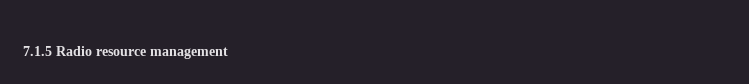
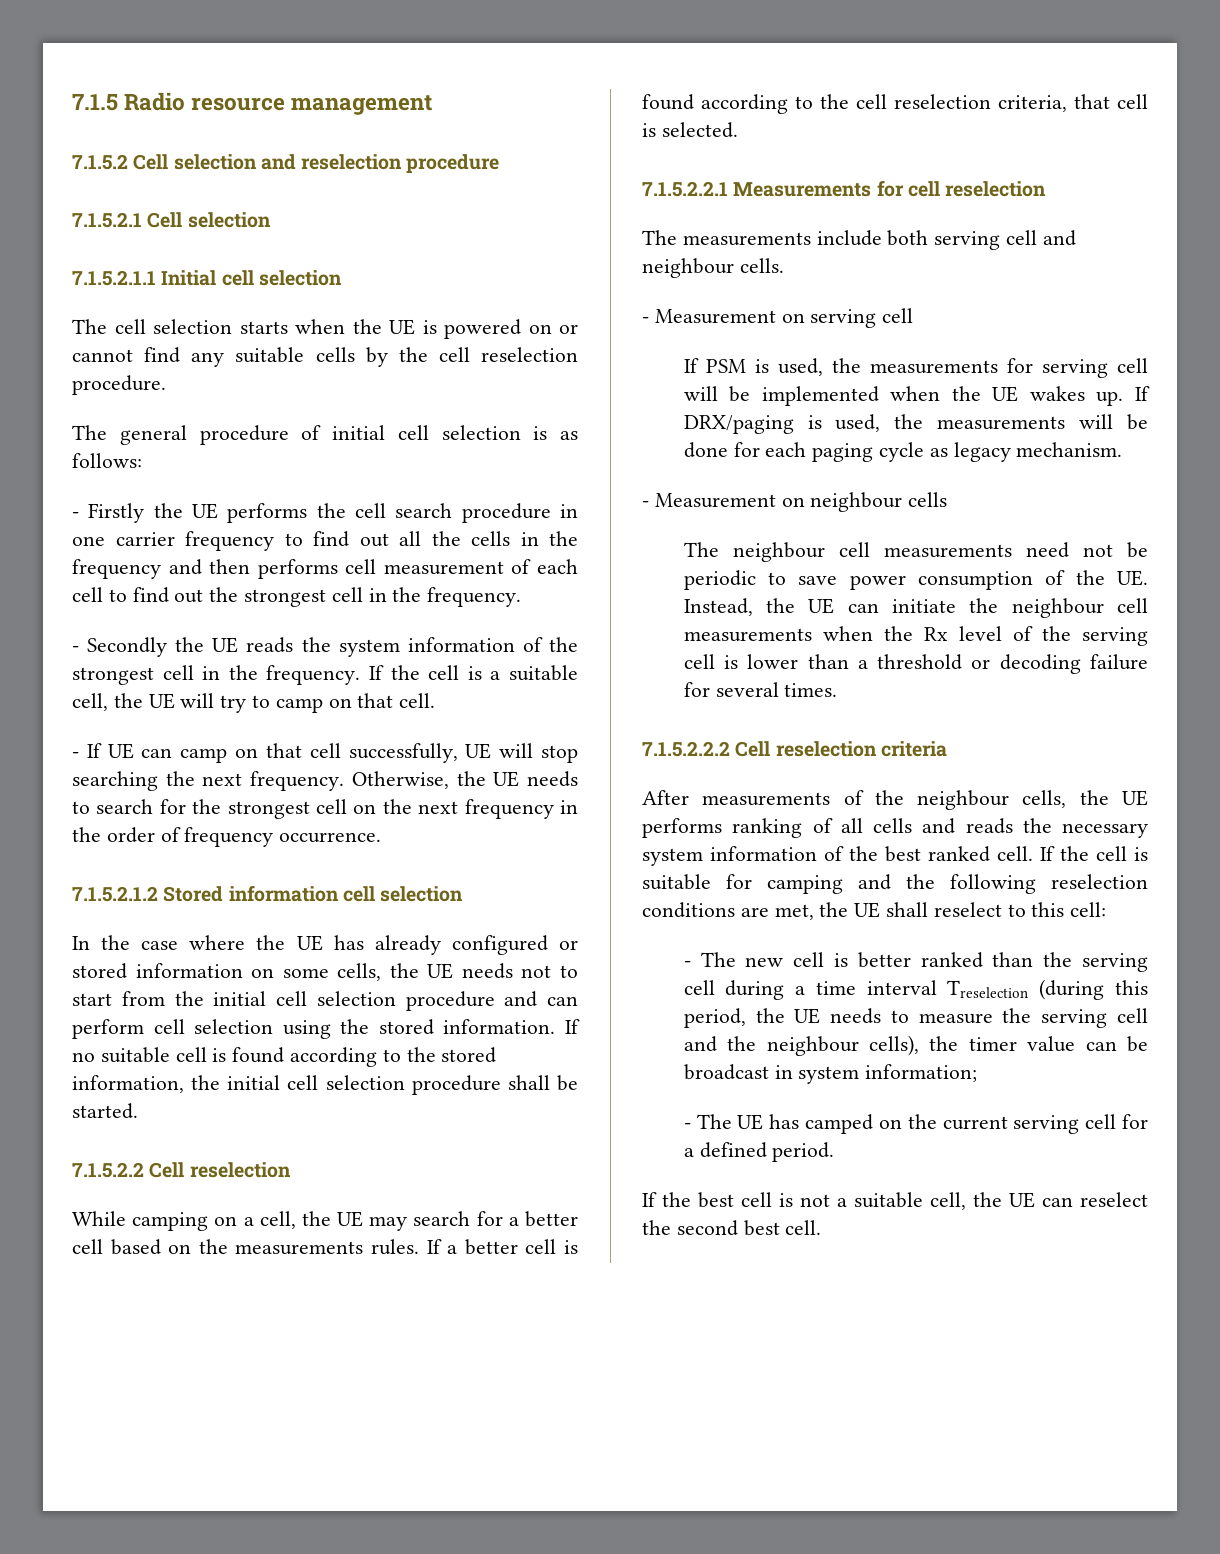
+ 7.1.5.2 Cell selection and reselection procedure
+ 7.1.5.2.1 Cell selection
+ 7.1.5.2.1.1 Initial cell selection
+ The cell selection starts when the UE is powered on or cannot find any suitable cells by the cell reselection procedure.
+ The general procedure of initial cell selection is as follows:
+ - Firstly the UE performs the cell search procedure in one carrier frequency to find out all the cells in the frequency and then performs cell measurement of each cell to find out the strongest cell in the frequency.
+ - Secondly the UE reads the system information of the strongest cell in the frequency. If the cell is a suitable cell, the UE will try to camp on that cell.
+ - If UE can camp on that cell successfully, UE will stop searching the next frequency. Otherwise, the UE needs to search for the strongest cell on the next frequency in the order of frequency occurrence.
+ 7.1.5.2.1.2 Stored information cell selection
+ In the case where the UE has already configured or stored information on some cells, the UE needs not to start from the initial cell selection procedure and can perform cell selection using the stored information. If no suitable cell is found according to the stored information, the initial cell selection procedure shall be started.
+ 7.1.5.2.2 Cell reselection
+ While camping on a cell, the UE may search for a better cell based on the measurements rules. If a better cell is found according to the cell reselection criteria, that cell is selected.
+ 7.1.5.2.2.1 Measurements for cell reselection
+ The measurements include both serving cell and neighbour cells.
+ - Measurement on serving cell
+ If PSM is used, the measurements for serving cell will be implemented when the UE wakes up. If DRX/paging is used, the measurements will be done for each paging cycle as legacy mechanism.
+ - Measurement on neighbour cells
+ The neighbour cell measurements need not be periodic to save power consumption of the UE. Instead, the UE can initiate the neighbour cell measurements when the Rx level of the serving cell is lower than a threshold or decoding failure for several times.
+ 7.1.5.2.2.2 Cell reselection criteria
+ After measurements of the neighbour cells, the UE performs ranking of all cells and reads the necessary system information of the best ranked cell. If the cell is suitable for camping and the following reselection conditions are met, the UE shall reselect to this cell:
+ - The new cell is better ranked than the serving cell during a time interval Treselection (during this period, the UE needs to measure the serving cell and the neighbour cells), the timer value can be broadcast in system information;
+ - The UE has camped on the current serving cell for a defined period.
+ If the best cell is not a suitable cell, the UE can reselect the second best cell.

